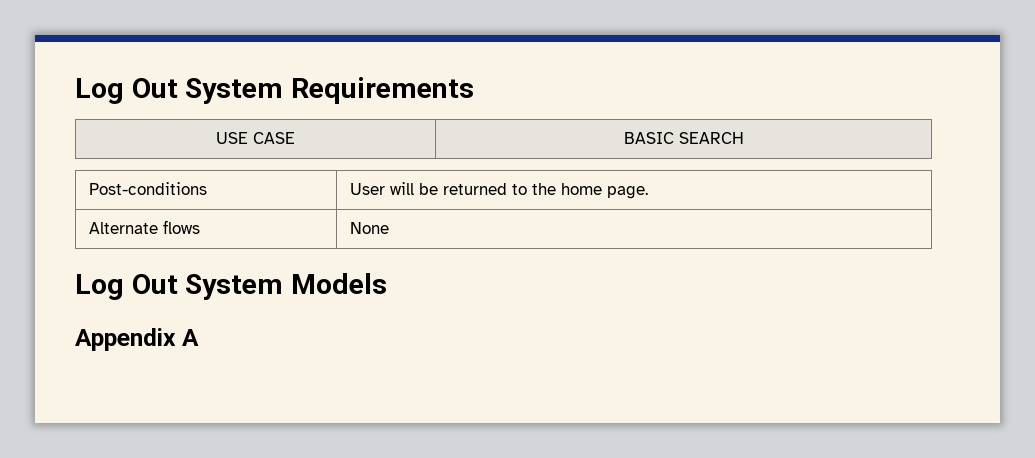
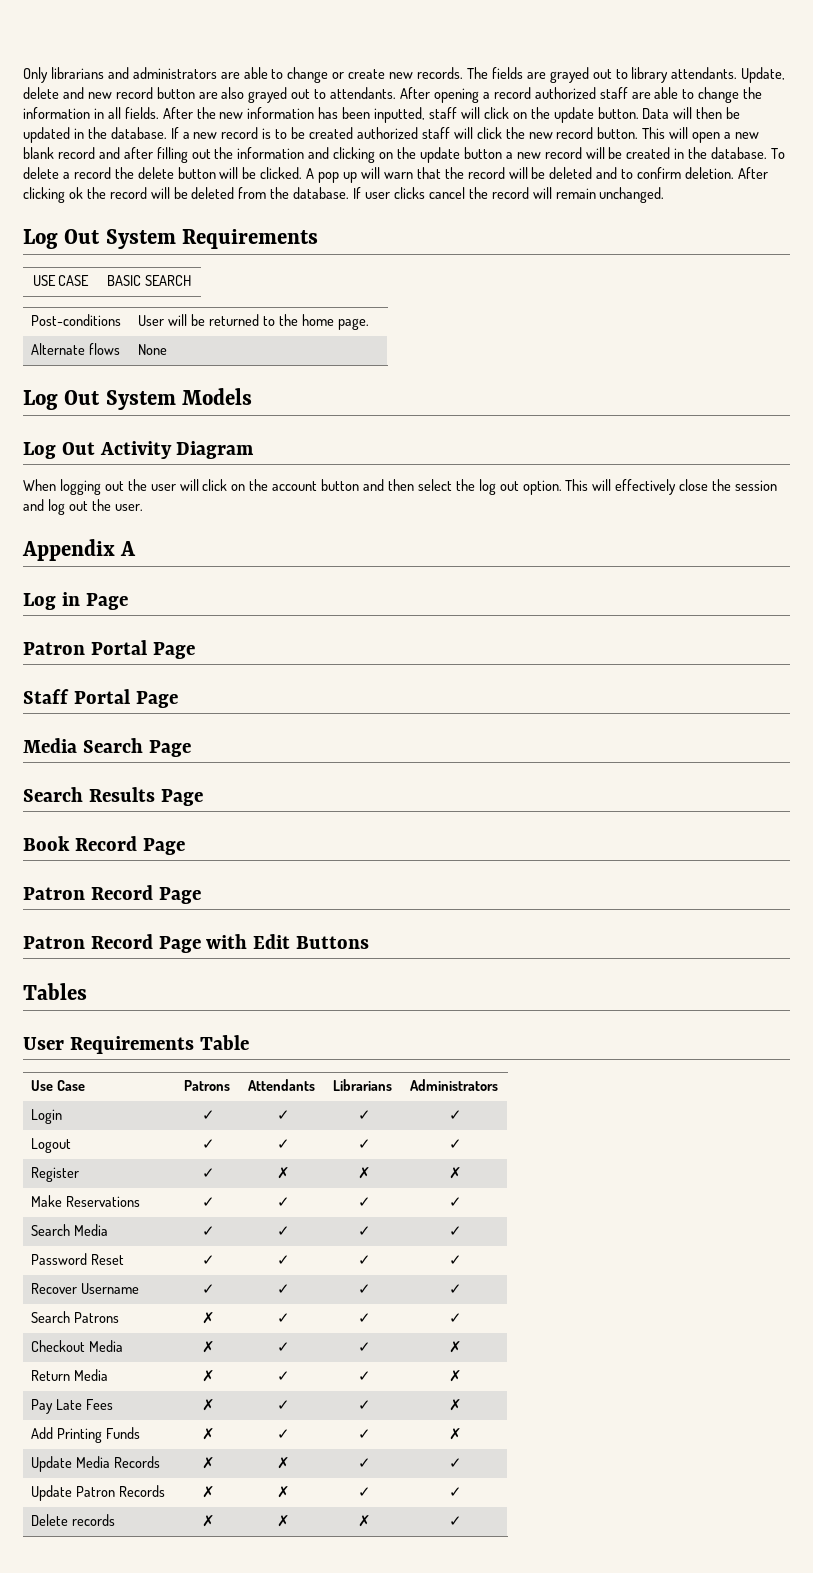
+ Only librarians and administrators are able to change or create new records. The fields are grayed out to library attendants. Update, delete and new record button are also grayed out to attendants. After opening a record authorized staff are able to change the information in all fields. After the new information has been inputted, staff will click on the update button. Data will then be updated in the database. If a new record is to be created authorized staff will click the new record button. This will open a new blank record and after filling out the information and clicking on the update button a new record will be created in the database. To delete a record the delete button will be clicked. A pop up will warn that the record will be deleted and to confirm deletion. After clicking ok the record will be deleted from the database. If user clicks cancel the record will remain unchanged.
+ Log Out Activity Diagram
+ When logging out the user will click on the account button and then select the log out option. This will effectively close the session and log out the user.
  Appendix A
+ Log in Page
+ Patron Portal Page
+ Staff Portal Page
+ Media Search Page
+ Search Results Page
+ Book Record Page
+ Patron Record Page
+ Patron Record Page with Edit Buttons
+ Tables
+ User Requirements Table
+ Use Case | Patrons | Attendants | Librarians | Administrators
+ Login | ✓ | ✓ | ✓ | ✓
+ Logout | ✓ | ✓ | ✓ | ✓
+ Register | ✓ | ✗ | ✗ | ✗
+ Make Reservations | ✓ | ✓ | ✓ | ✓
+ Search Media | ✓ | ✓ | ✓ | ✓
+ Password Reset | ✓ | ✓ | ✓ | ✓
+ Recover Username | ✓ | ✓ | ✓ | ✓
+ Search Patrons | ✗ | ✓ | ✓ | ✓
+ Checkout Media | ✗ | ✓ | ✓ | ✗
+ Return Media | ✗ | ✓ | ✓ | ✗
+ Pay Late Fees | ✗ | ✓ | ✓ | ✗
+ Add Printing Funds | ✗ | ✓ | ✓ | ✗
+ Update Media Records | ✗ | ✗ | ✓ | ✓
+ Update Patron Records | ✗ | ✗ | ✓ | ✓
+ Delete records | ✗ | ✗ | ✗ | ✓

